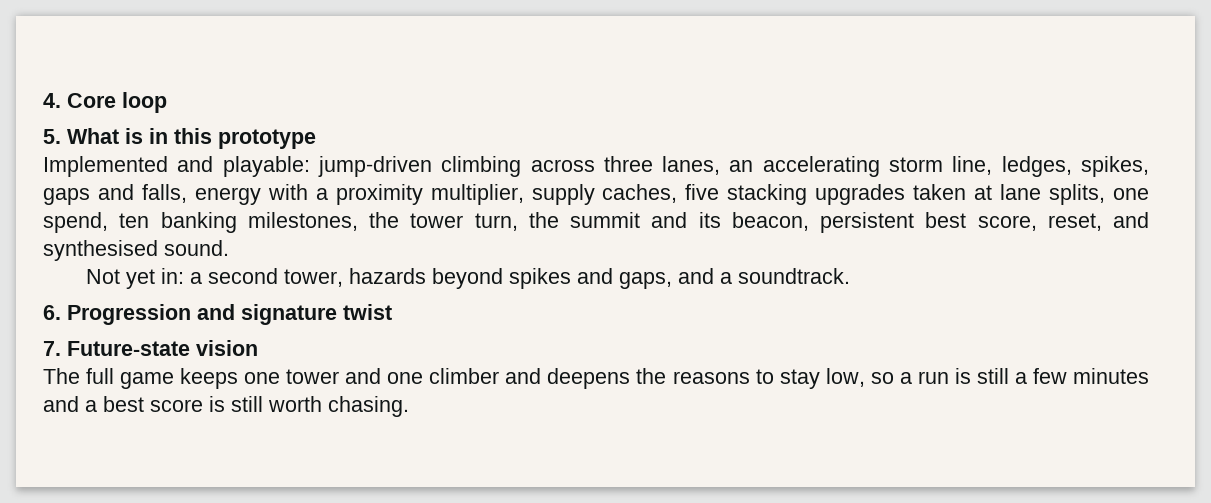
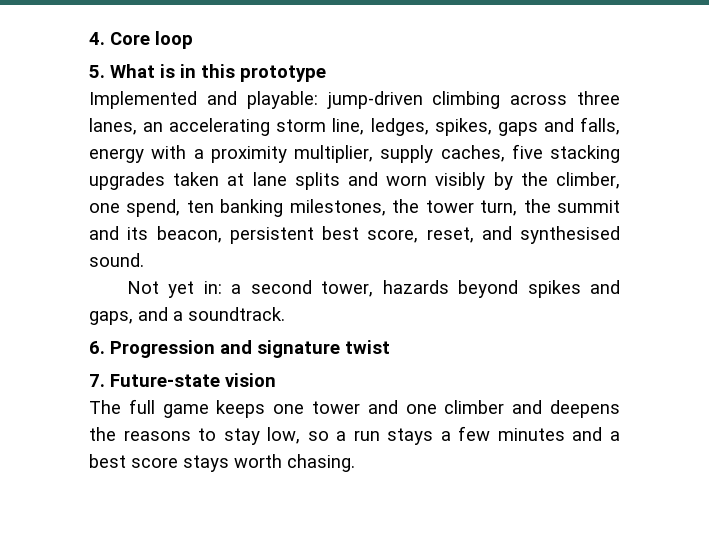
- Implemented and playable: jump-driven climbing across three lanes, an accelerating storm line, ledges, spikes, gaps and falls, energy with a proximity multiplier, supply caches, five stacking upgrades taken at lane splits, one spend, ten banking milestones, the tower turn, the summit and its beacon, persistent best score, reset, and synthesised sound.
+ Implemented and playable: jump-driven climbing across three lanes, an accelerating storm line, ledges, spikes, gaps and falls, energy with a proximity multiplier, supply caches, five stacking upgrades taken at lane splits and worn visibly by the climber, one spend, ten banking milestones, the tower turn, the summit and its beacon, persistent best score, reset, and synthesised sound.
- The full game keeps one tower and one climber and deepens the reasons to stay low, so a run is still a few minutes and a best score is still worth chasing.
+ The full game keeps one tower and one climber and deepens the reasons to stay low, so a run stays a few minutes and a best score stays worth chasing.

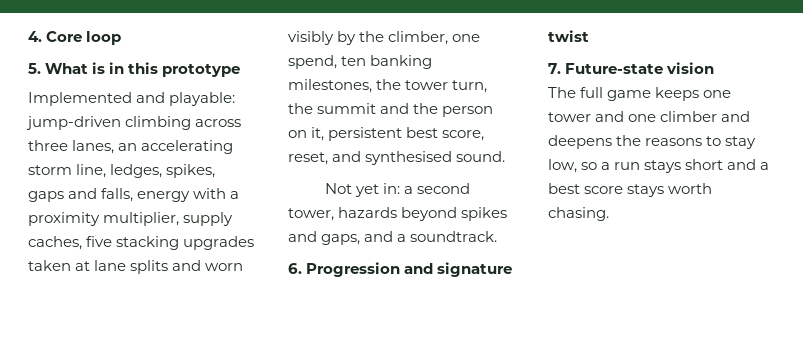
- Implemented and playable: jump-driven climbing across three lanes, an accelerating storm line, ledges, spikes, gaps and falls, energy with a proximity multiplier, supply caches, five stacking upgrades taken at lane splits and worn visibly by the climber, one spend, ten banking milestones, the tower turn, the summit and its beacon, persistent best score, reset, and synthesised sound.
+ Implemented and playable: jump-driven climbing across three lanes, an accelerating storm line, ledges, spikes, gaps and falls, energy with a proximity multiplier, supply caches, five stacking upgrades taken at lane splits and worn visibly by the climber, one spend, ten banking milestones, the tower turn, the summit and the person on it, persistent best score, reset, and synthesised sound.
- The full game keeps one tower and one climber and deepens the reasons to stay low, so a run stays a few minutes and a best score stays worth chasing.
+ The full game keeps one tower and one climber and deepens the reasons to stay low, so a run stays short and a best score stays worth chasing.

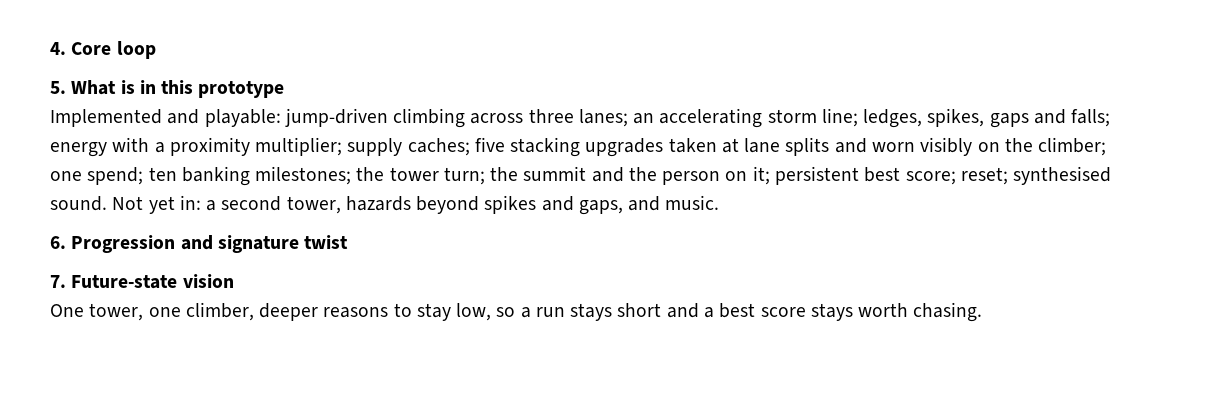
- Implemented and playable: jump-driven climbing across three lanes, an accelerating storm line, ledges, spikes, gaps and falls, energy with a proximity multiplier, supply caches, five stacking upgrades taken at lane splits and worn visibly by the climber, one spend, ten banking milestones, the tower turn, the summit and the person on it, persistent best score, reset, and synthesised sound.
- Not yet in: a second tower, hazards beyond spikes and gaps, and a soundtrack.
+ Implemented and playable: jump-driven climbing across three lanes; an accelerating storm line; ledges, spikes, gaps and falls; energy with a proximity multiplier; supply caches; five stacking upgrades taken at lane splits and worn visibly on the climber; one spend; ten banking milestones; the tower turn; the summit and the person on it; persistent best score; reset; synthesised sound. Not yet in: a second tower, hazards beyond spikes and gaps, and music.
- The full game keeps one tower and one climber and deepens the reasons to stay low, so a run stays short and a best score stays worth chasing.
+ One tower, one climber, deeper reasons to stay low, so a run stays short and a best score stays worth chasing.

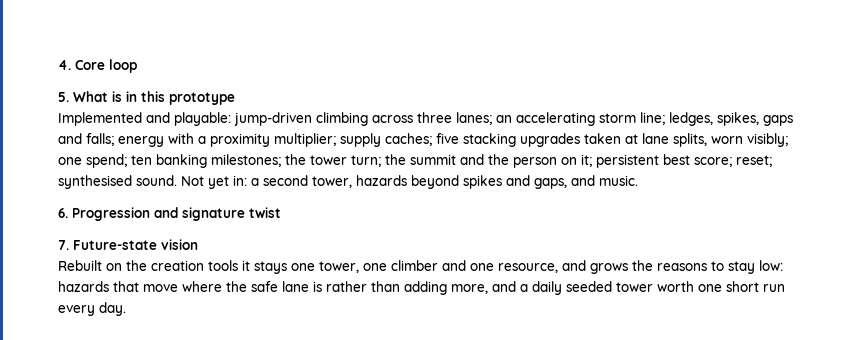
- Implemented and playable: jump-driven climbing across three lanes; an accelerating storm line; ledges, spikes, gaps and falls; energy with a proximity multiplier; supply caches; five stacking upgrades taken at lane splits and worn visibly on the climber; one spend; ten banking milestones; the tower turn; the summit and the person on it; persistent best score; reset; synthesised sound.
+ Implemented and playable: jump-driven climbing across three lanes; an accelerating storm line; ledges, spikes, gaps and falls; energy with a proximity multiplier; supply caches; five stacking upgrades taken at lane splits, worn visibly; one spend; ten banking milestones; the tower turn; the summit and the person on it; persistent best score; reset; synthesised sound.
- One tower, one climber, deeper reasons to stay low, so a run stays short and a best score stays worth chasing.
+ Rebuilt on the creation tools it stays one tower, one climber and one resource, and grows the reasons to stay low: hazards that move where the safe lane is rather than adding more, and a daily seeded tower worth one short run every day.

